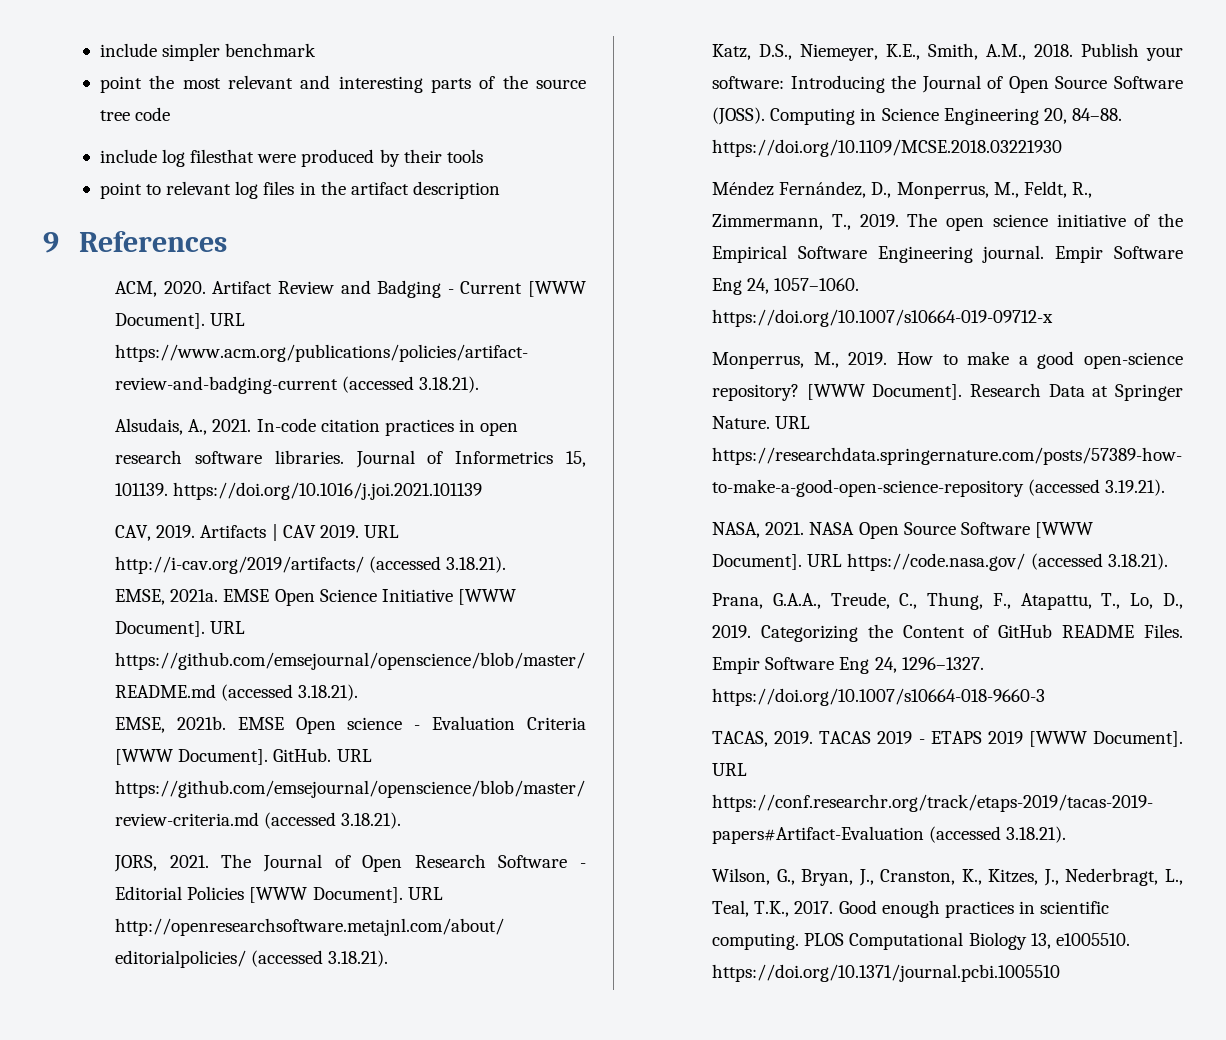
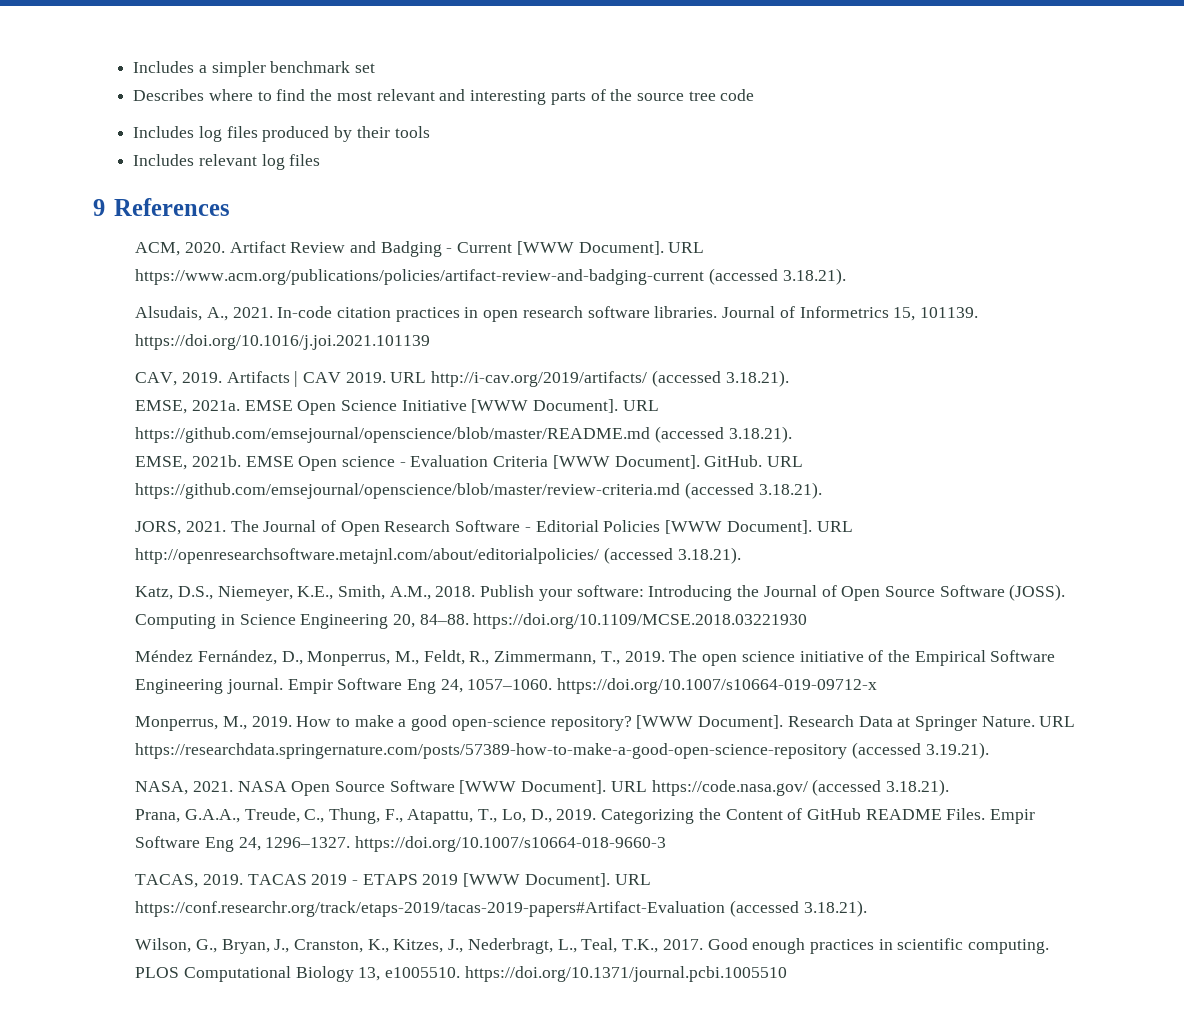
- include simpler benchmark
- point the most relevant and interesting parts of the source tree code
+ Includes a simpler benchmark set
+ Describes where to find the most relevant and interesting parts of the source tree code
- include log filesthat were produced by their tools
+ Includes log files produced by their tools
- point to relevant log files in the artifact description
+ Includes relevant log files

